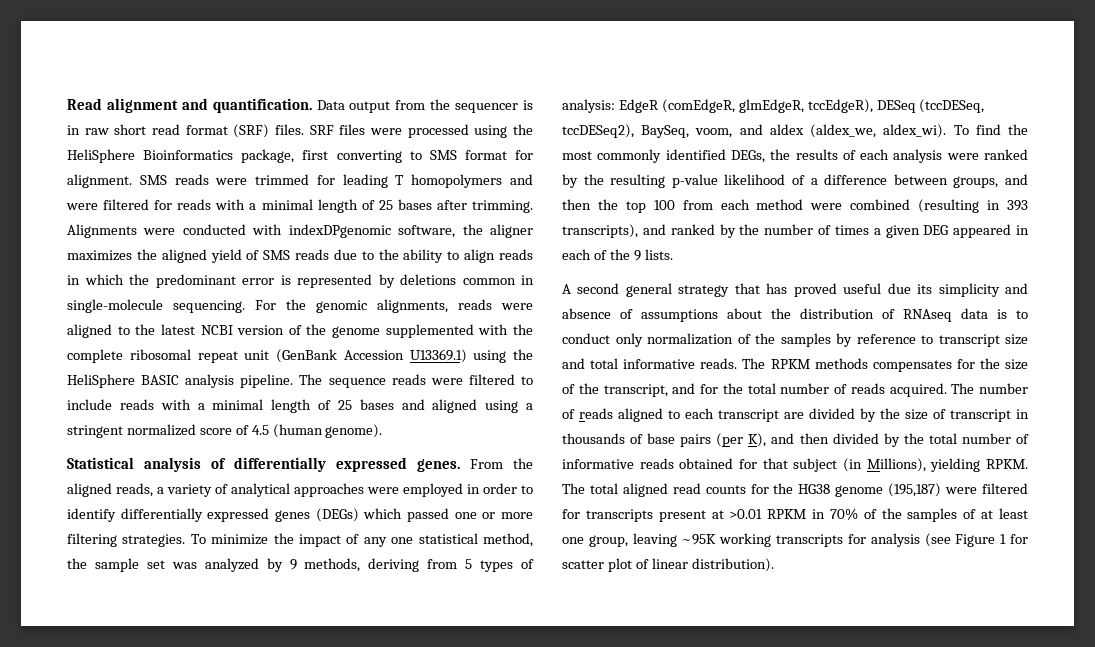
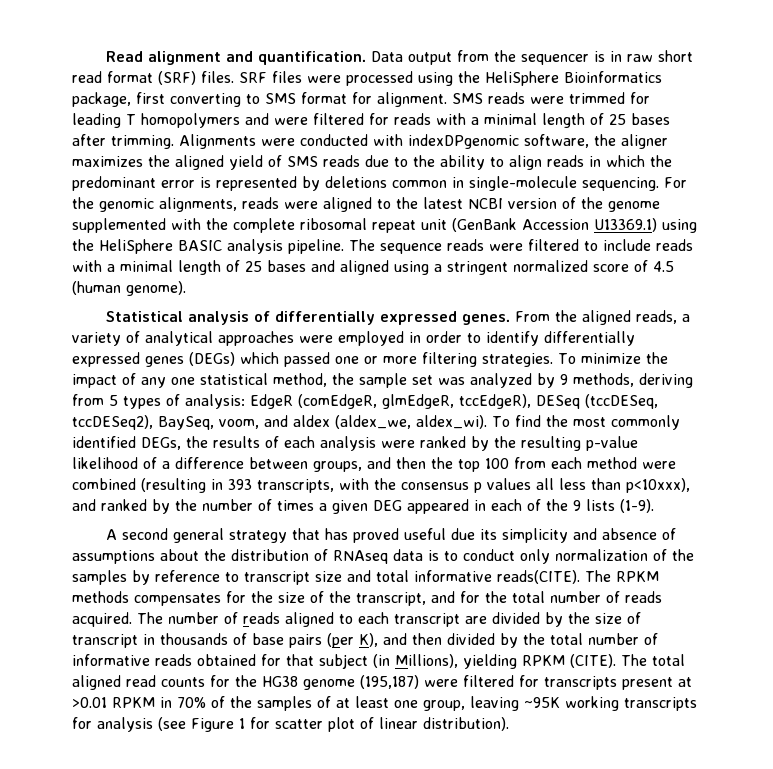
- To find the most commonly identified DEGs, the results of each analysis were ranked by the resulting p-value likelihood of a difference between groups, and then the top 100 from each method were combined (resulting in 393 transcripts), and ranked by the number of times a given DEG appeared in each of the 9 lists.
+ To find the most commonly identified DEGs, the results of each analysis were ranked by the resulting p-value likelihood of a difference between groups, and then the top 100 from each method were combined (resulting in 393 transcripts, with the consensus p values all less than p<10xxx), and ranked by the number of times a given DEG appeared in each of the 9 lists (1-9).
- A second general strategy that has proved useful due its simplicity and absence of assumptions about the distribution of RNAseq data is to conduct only normalization of the samples by reference to transcript size and total informative reads.
+ A second general strategy that has proved useful due its simplicity and absence of assumptions about the distribution of RNAseq data is to conduct only normalization of the samples by reference to transcript size and total informative reads(CITE).
- The number of reads aligned to each transcript are divided by the size of transcript in thousands of base pairs (per K), and then divided by the total number of informative reads obtained for that subject (in Millions), yielding RPKM.
+ The number of reads aligned to each transcript are divided by the size of transcript in thousands of base pairs (per K), and then divided by the total number of informative reads obtained for that subject (in Millions), yielding RPKM (CITE).

